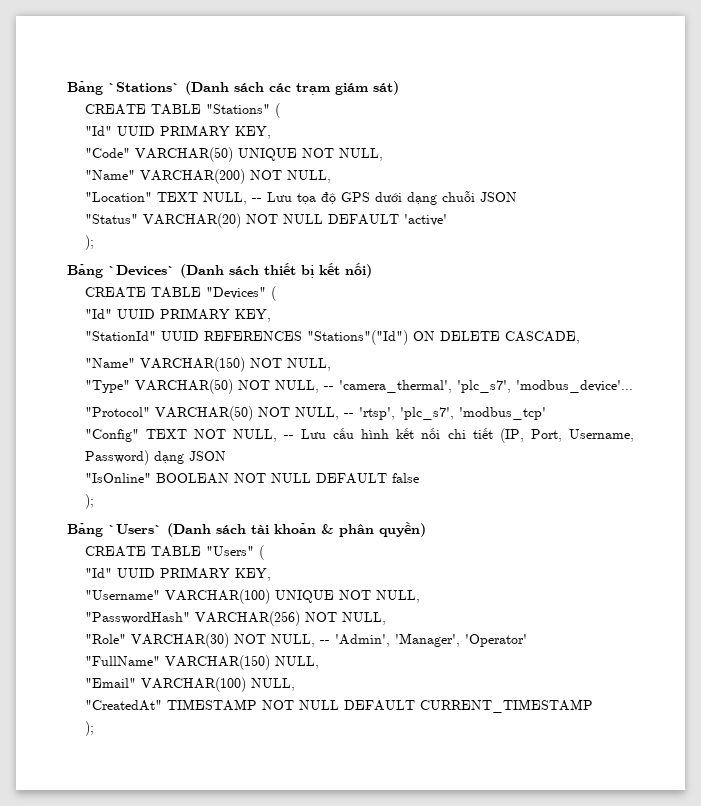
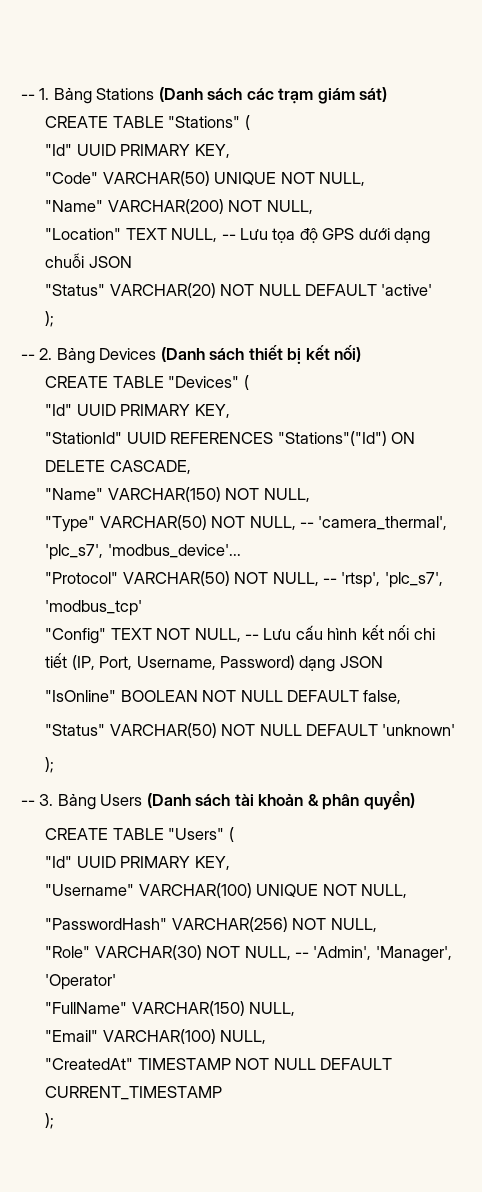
- Bảng `Stations` (Danh sách các trạm giám sát)
+ -- 1. Bảng Stations (Danh sách các trạm giám sát)
- Bảng `Devices` (Danh sách thiết bị kết nối)
+ -- 2. Bảng Devices (Danh sách thiết bị kết nối)
- "IsOnline" BOOLEAN NOT NULL DEFAULT false
+ "IsOnline" BOOLEAN NOT NULL DEFAULT false,
+ "Status" VARCHAR(50) NOT NULL DEFAULT 'unknown'
  );
- Bảng `Users` (Danh sách tài khoản & phân quyền)
+ -- 3. Bảng Users (Danh sách tài khoản & phân quyền)

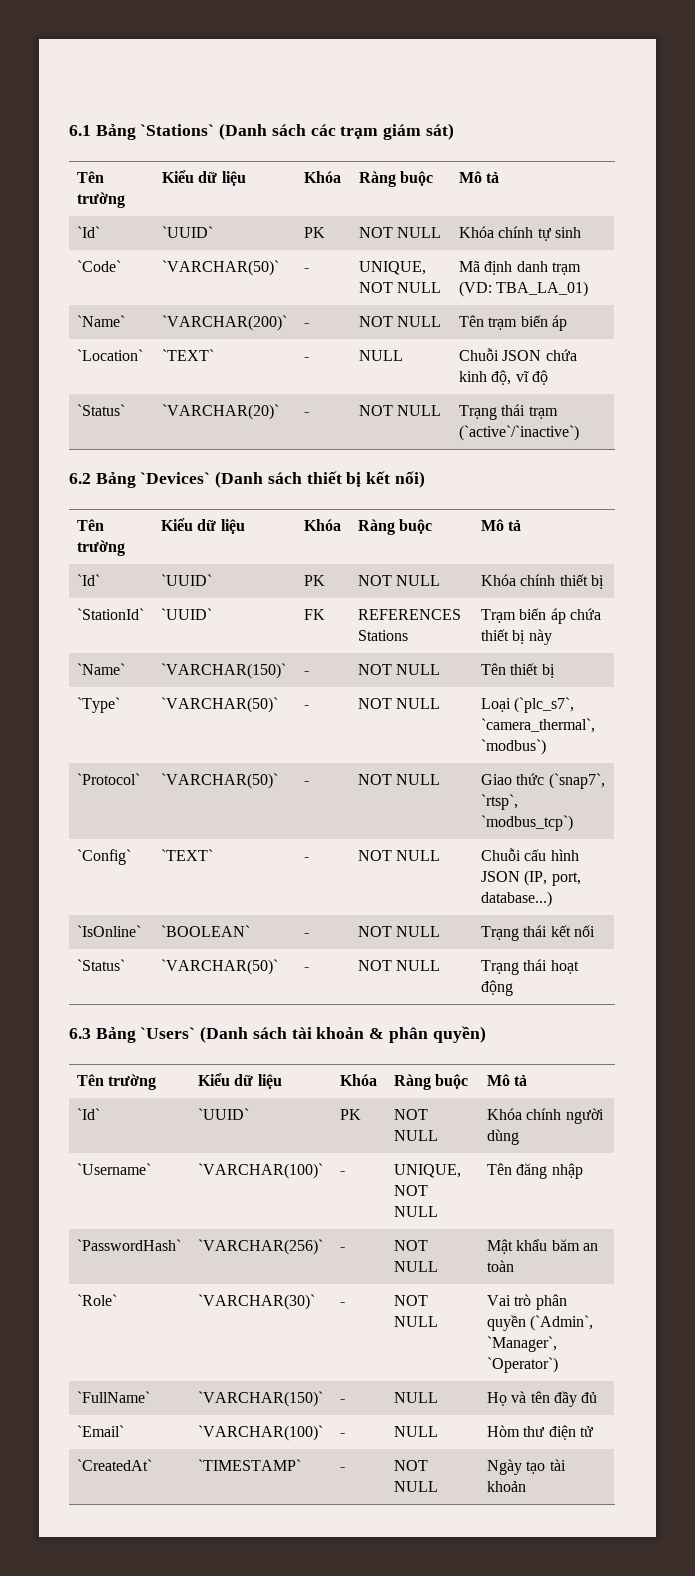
- -- 1. Bảng Stations (Danh sách các trạm giám sát)
- CREATE TABLE "Stations" (
- "Id" UUID PRIMARY KEY,
- "Code" VARCHAR(50) UNIQUE NOT NULL,
- "Name" VARCHAR(200) NOT NULL,
- "Location" TEXT NULL, -- Lưu tọa độ GPS dưới dạng chuỗi JSON
- "Status" VARCHAR(20) NOT NULL DEFAULT 'active'
- );
- -- 2. Bảng Devices (Danh sách thiết bị kết nối)
- CREATE TABLE "Devices" (
- "Id" UUID PRIMARY KEY,
- "StationId" UUID REFERENCES "Stations"("Id") ON DELETE CASCADE,
- "Name" VARCHAR(150) NOT NULL,
- "Type" VARCHAR(50) NOT NULL, -- 'camera_thermal', 'plc_s7', 'modbus_device'...
- "Protocol" VARCHAR(50) NOT NULL, -- 'rtsp', 'plc_s7', 'modbus_tcp'
- "Config" TEXT NOT NULL, -- Lưu cấu hình kết nối chi tiết (IP, Port, Username, Password) dạng JSON
- "IsOnline" BOOLEAN NOT NULL DEFAULT false,
- "Status" VARCHAR(50) NOT NULL DEFAULT 'unknown'
- );
- -- 3. Bảng Users (Danh sách tài khoản & phân quyền)
- CREATE TABLE "Users" (
- "Id" UUID PRIMARY KEY,
- "Username" VARCHAR(100) UNIQUE NOT NULL,
- "PasswordHash" VARCHAR(256) NOT NULL,
- "Role" VARCHAR(30) NOT NULL, -- 'Admin', 'Manager', 'Operator'
- "FullName" VARCHAR(150) NULL,
- "Email" VARCHAR(100) NULL,
- "CreatedAt" TIMESTAMP NOT NULL DEFAULT CURRENT_TIMESTAMP
- );
+ 6.1 Bảng `Stations` (Danh sách các trạm giám sát)
+ Tên trường | Kiểu dữ liệu | Khóa | Ràng buộc | Mô tả
+ `Id` | `UUID` | PK | NOT NULL | Khóa chính tự sinh
+ `Code` | `VARCHAR(50)` | - | UNIQUE, NOT NULL | Mã định danh trạm (VD: TBA_LA_01)
+ `Name` | `VARCHAR(200)` | - | NOT NULL | Tên trạm biến áp
+ `Location` | `TEXT` | - | NULL | Chuỗi JSON chứa kinh độ, vĩ độ
+ `Status` | `VARCHAR(20)` | - | NOT NULL | Trạng thái trạm (`active`/`inactive`)
+ 6.2 Bảng `Devices` (Danh sách thiết bị kết nối)
+ Tên trường | Kiểu dữ liệu | Khóa | Ràng buộc | Mô tả
+ `Id` | `UUID` | PK | NOT NULL | Khóa chính thiết bị
+ `StationId` | `UUID` | FK | REFERENCES Stations | Trạm biến áp chứa thiết bị này
+ `Name` | `VARCHAR(150)` | - | NOT NULL | Tên thiết bị
+ `Type` | `VARCHAR(50)` | - | NOT NULL | Loại (`plc_s7`, `camera_thermal`, `modbus`)
+ `Protocol` | `VARCHAR(50)` | - | NOT NULL | Giao thức (`snap7`, `rtsp`, `modbus_tcp`)
+ `Config` | `TEXT` | - | NOT NULL | Chuỗi cấu hình JSON (IP, port, database...)
+ `IsOnline` | `BOOLEAN` | - | NOT NULL | Trạng thái kết nối
+ `Status` | `VARCHAR(50)` | - | NOT NULL | Trạng thái hoạt động
+ 6.3 Bảng `Users` (Danh sách tài khoản & phân quyền)
+ Tên trường | Kiểu dữ liệu | Khóa | Ràng buộc | Mô tả
+ `Id` | `UUID` | PK | NOT NULL | Khóa chính người dùng
+ `Username` | `VARCHAR(100)` | - | UNIQUE, NOT NULL | Tên đăng nhập
+ `PasswordHash` | `VARCHAR(256)` | - | NOT NULL | Mật khẩu băm an toàn
+ `Role` | `VARCHAR(30)` | - | NOT NULL | Vai trò phân quyền (`Admin`, `Manager`, `Operator`)
+ `FullName` | `VARCHAR(150)` | - | NULL | Họ và tên đầy đủ
+ `Email` | `VARCHAR(100)` | - | NULL | Hòm thư điện tử
+ `CreatedAt` | `TIMESTAMP` | - | NOT NULL | Ngày tạo tài khoản

